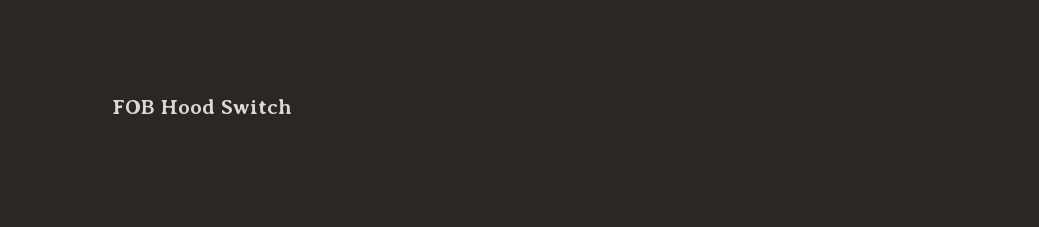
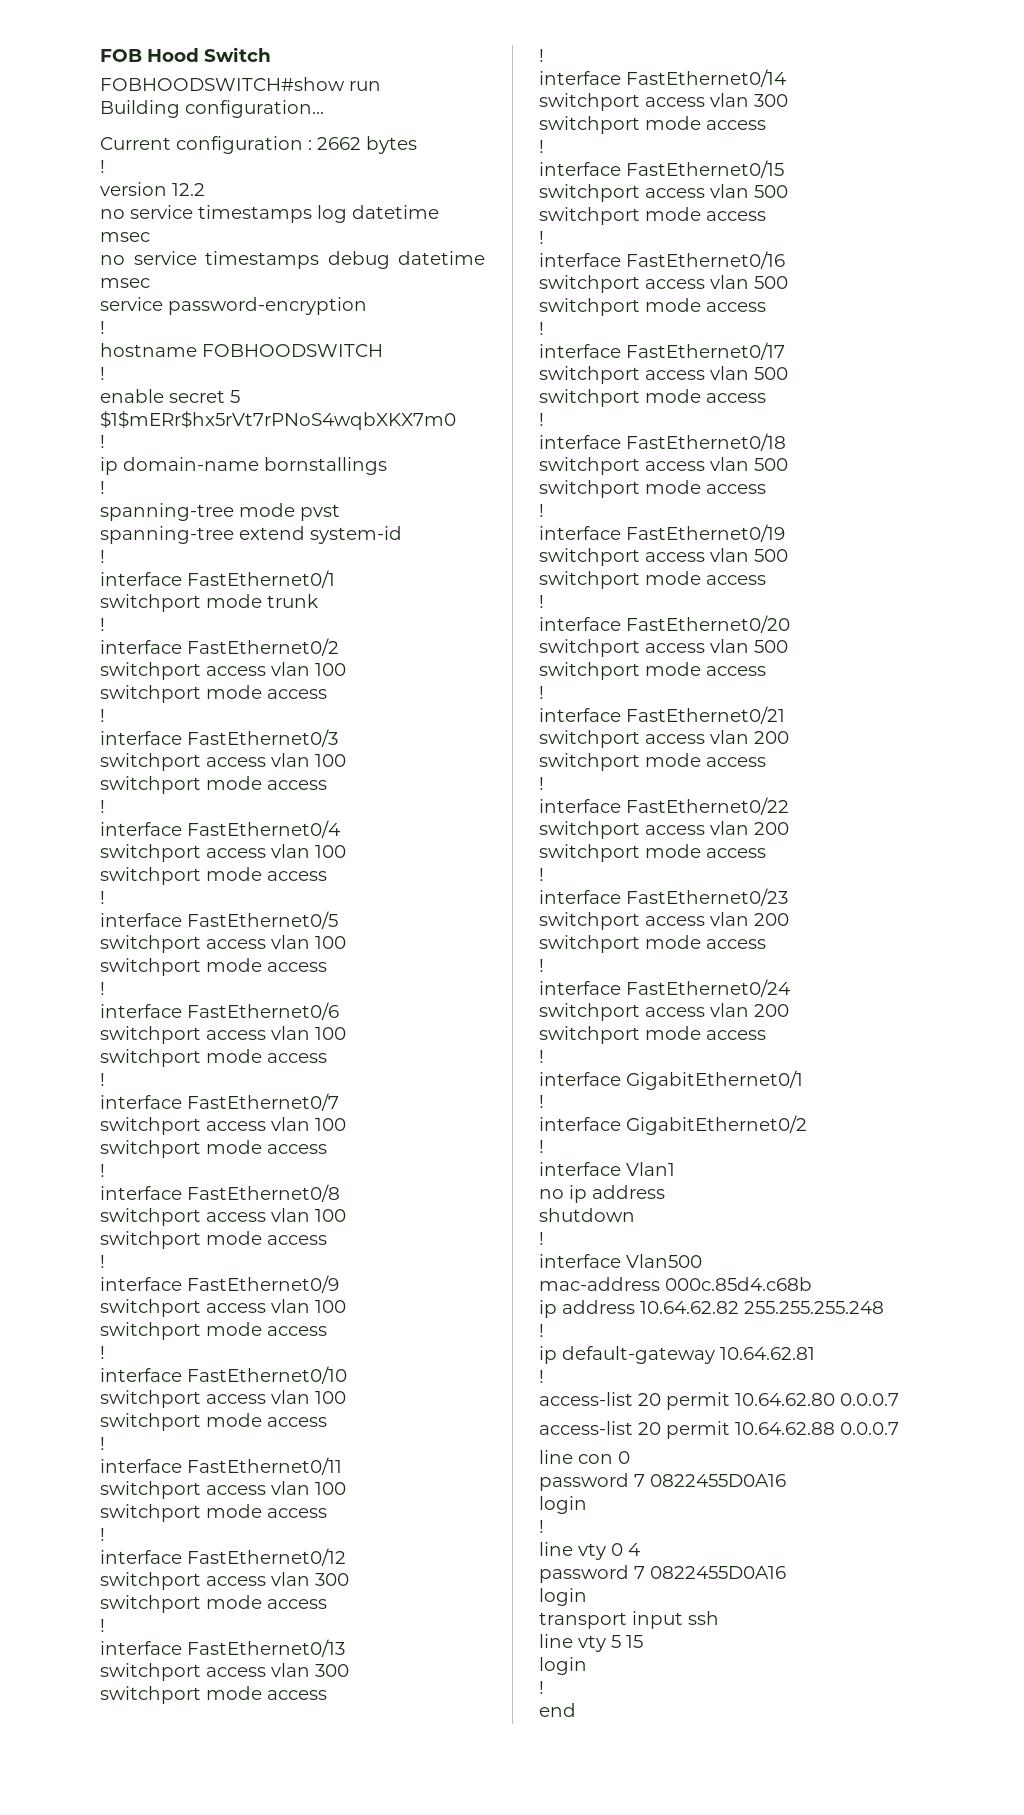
+ FOBHOODSWITCH#show run
+ Building configuration...
+ Current configuration : 2662 bytes
+ !
+ version 12.2
+ no service timestamps log datetime msec
+ no service timestamps debug datetime msec
+ service password-encryption
+ !
+ hostname FOBHOODSWITCH
+ !
+ enable secret 5 $1$mERr$hx5rVt7rPNoS4wqbXKX7m0
+ !
+ ip domain-name bornstallings
+ !
+ spanning-tree mode pvst
+ spanning-tree extend system-id
+ !
+ interface FastEthernet0/1
+ switchport mode trunk
+ !
+ interface FastEthernet0/2
+ switchport access vlan 100
+ switchport mode access
+ !
+ interface FastEthernet0/3
+ switchport access vlan 100
+ switchport mode access
+ !
+ interface FastEthernet0/4
+ switchport access vlan 100
+ switchport mode access
+ !
+ interface FastEthernet0/5
+ switchport access vlan 100
+ switchport mode access
+ !
+ interface FastEthernet0/6
+ switchport access vlan 100
+ switchport mode access
+ !
+ interface FastEthernet0/7
+ switchport access vlan 100
+ switchport mode access
+ !
+ interface FastEthernet0/8
+ switchport access vlan 100
+ switchport mode access
+ !
+ interface FastEthernet0/9
+ switchport access vlan 100
+ switchport mode access
+ !
+ interface FastEthernet0/10
+ switchport access vlan 100
+ switchport mode access
+ !
+ interface FastEthernet0/11
+ switchport access vlan 100
+ switchport mode access
+ !
+ interface FastEthernet0/12
+ switchport access vlan 300
+ switchport mode access
+ !
+ interface FastEthernet0/13
+ switchport access vlan 300
+ switchport mode access
+ !
+ interface FastEthernet0/14
+ switchport access vlan 300
+ switchport mode access
+ !
+ interface FastEthernet0/15
+ switchport access vlan 500
+ switchport mode access
+ !
+ interface FastEthernet0/16
+ switchport access vlan 500
+ switchport mode access
+ !
+ interface FastEthernet0/17
+ switchport access vlan 500
+ switchport mode access
+ !
+ interface FastEthernet0/18
+ switchport access vlan 500
+ switchport mode access
+ !
+ interface FastEthernet0/19
+ switchport access vlan 500
+ switchport mode access
+ !
+ interface FastEthernet0/20
+ switchport access vlan 500
+ switchport mode access
+ !
+ interface FastEthernet0/21
+ switchport access vlan 200
+ switchport mode access
+ !
+ interface FastEthernet0/22
+ switchport access vlan 200
+ switchport mode access
+ !
+ interface FastEthernet0/23
+ switchport access vlan 200
+ switchport mode access
+ !
+ interface FastEthernet0/24
+ switchport access vlan 200
+ switchport mode access
+ !
+ interface GigabitEthernet0/1
+ !
+ interface GigabitEthernet0/2
+ !
+ interface Vlan1
+ no ip address
+ shutdown
+ !
+ interface Vlan500
+ mac-address 000c.85d4.c68b
+ ip address 10.64.62.82 255.255.255.248
+ !
+ ip default-gateway 10.64.62.81
+ !
+ access-list 20 permit 10.64.62.80 0.0.0.7
+ access-list 20 permit 10.64.62.88 0.0.0.7
+ line con 0
+ password 7 0822455D0A16
+ login
+ !
+ line vty 0 4
+ password 7 0822455D0A16
+ login
+ transport input ssh
+ line vty 5 15
+ login
+ !
+ end

